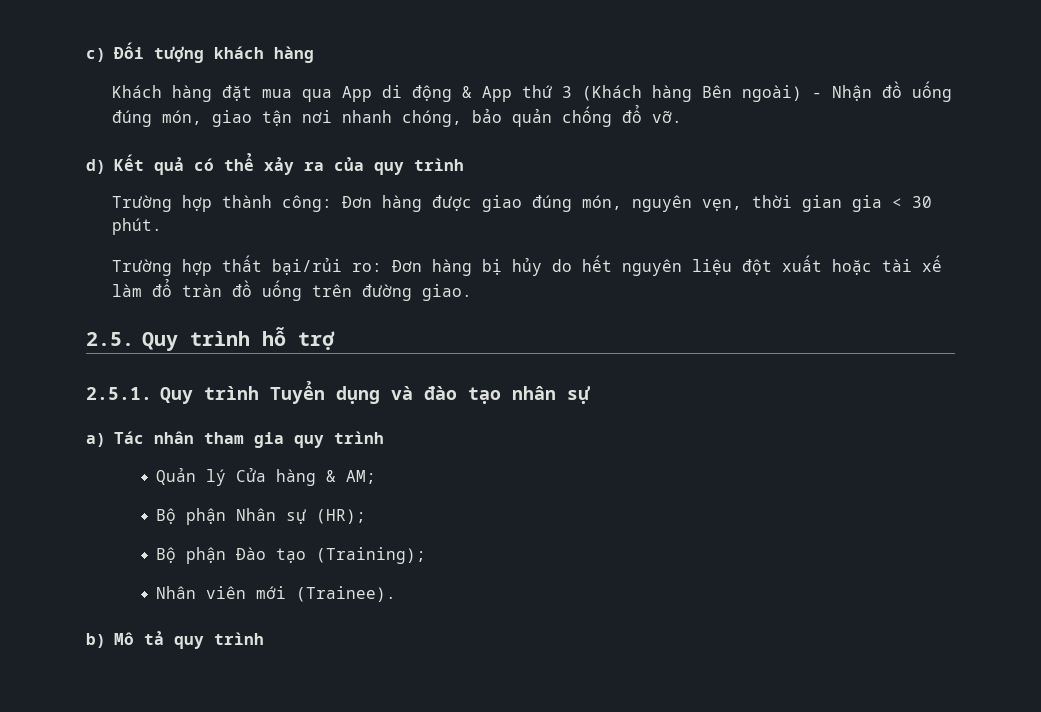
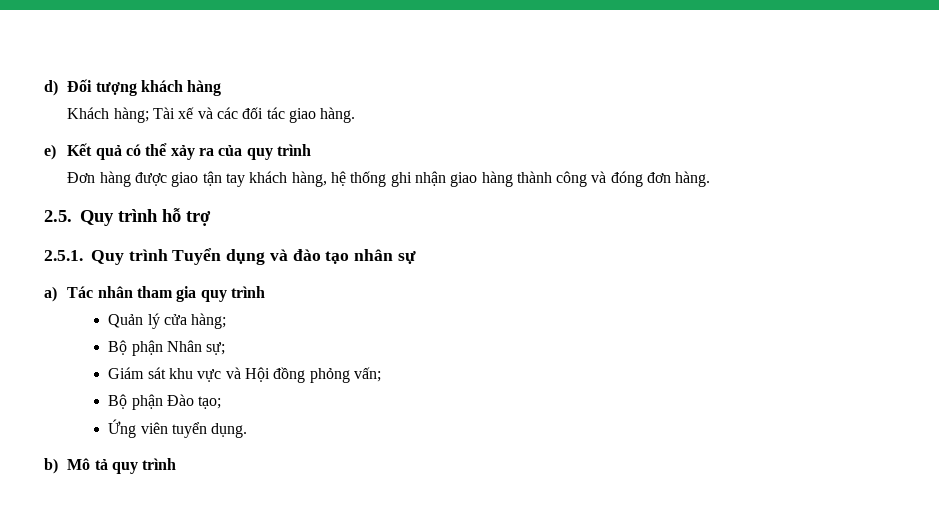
- c) Đối tượng khách hàng
+ d) Đối tượng khách hàng
- Khách hàng đặt mua qua App di động & App thứ 3 (Khách hàng Bên ngoài) - Nhận đồ uống đúng món, giao tận nơi nhanh chóng, bảo quản chống đổ vỡ.
- d) Kết quả có thể xảy ra của quy trình
+ Khách hàng; Tài xế và các đối tác giao hàng.
+ e) Kết quả có thể xảy ra của quy trình
- Trường hợp thành công: Đơn hàng được giao đúng món, nguyên vẹn, thời gian gia < 30 phút.
- Trường hợp thất bại/rủi ro: Đơn hàng bị hủy do hết nguyên liệu đột xuất hoặc tài xế làm đổ tràn đồ uống trên đường giao.
+ Đơn hàng được giao tận tay khách hàng, hệ thống ghi nhận giao hàng thành công và đóng đơn hàng.
- Quản lý Cửa hàng & AM;
+ Quản lý cửa hàng;
- Bộ phận Nhân sự (HR);
- Bộ phận Đào tạo (Training);
- Nhân viên mới (Trainee).
+ Bộ phận Nhân sự;
+ Giám sát khu vực và Hội đồng phỏng vấn;
+ Bộ phận Đào tạo;
+ Ứng viên tuyển dụng.

